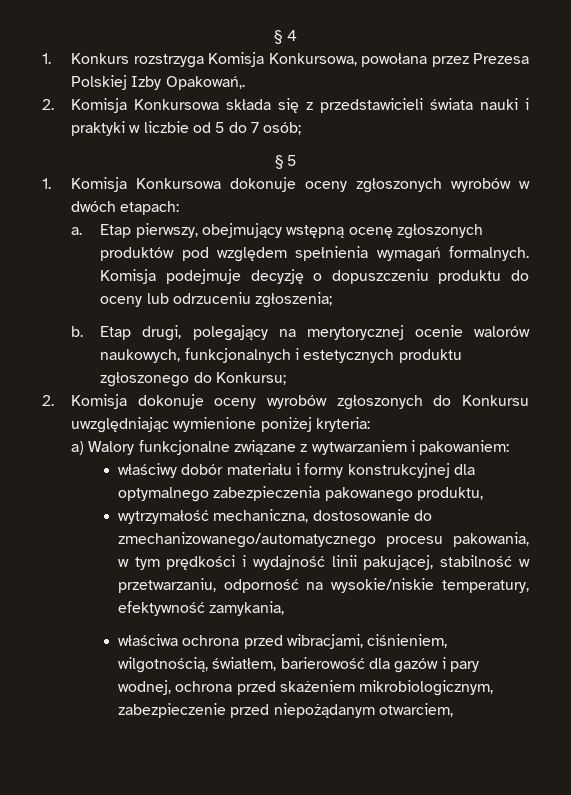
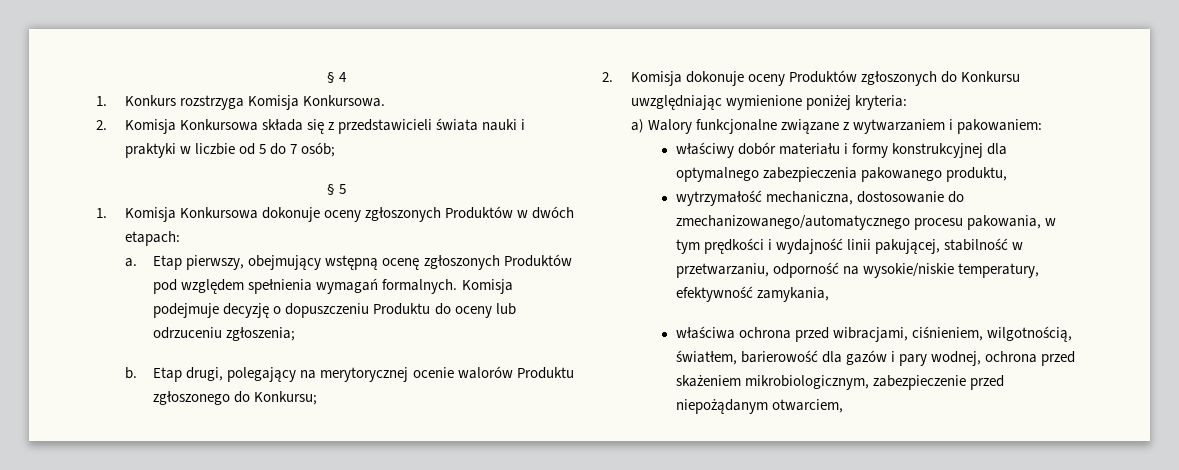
- 1. Konkurs rozstrzyga Komisja Konkursowa, powołana przez Prezesa Polskiej Izby Opakowań,.
+ 1. Konkurs rozstrzyga Komisja Konkursowa.
- 1. Komisja Konkursowa dokonuje oceny zgłoszonych wyrobów w dwóch etapach:
+ 1. Komisja Konkursowa dokonuje oceny zgłoszonych Produktów w dwóch etapach:
- Etap pierwszy, obejmujący wstępną ocenę zgłoszonych produktów pod względem spełnienia wymagań formalnych.
+ Etap pierwszy, obejmujący wstępną ocenę zgłoszonych Produktów pod względem spełnienia wymagań formalnych.
- Komisja podejmuje decyzję o dopuszczeniu produktu do oceny lub odrzuceniu zgłoszenia;
+ Komisja podejmuje decyzję o dopuszczeniu Produktu do oceny lub odrzuceniu zgłoszenia;
- Etap drugi, polegający na merytorycznej ocenie walorów naukowych, funkcjonalnych i estetycznych produktu zgłoszonego do Konkursu;
+ Etap drugi, polegający na merytorycznej ocenie walorów Produktu zgłoszonego do Konkursu;
- 2. Komisja dokonuje oceny wyrobów zgłoszonych do Konkursu uwzględniając wymienione poniżej kryteria:
+ 2. Komisja dokonuje oceny Produktów zgłoszonych do Konkursu uwzględniając wymienione poniżej kryteria:

